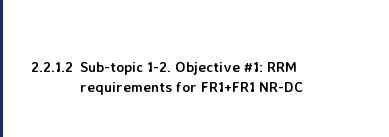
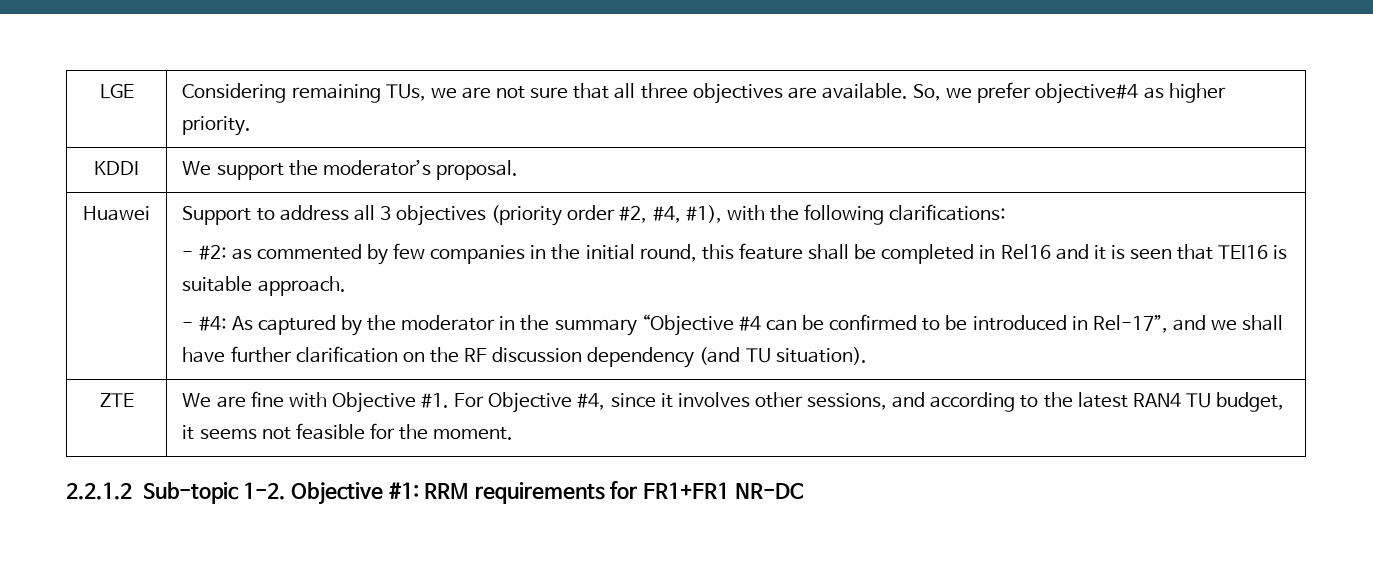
+ LGE | Considering remaining TUs, we are not sure that all three objectives are available. So, we prefer objective#4 as higher priority.
+ KDDI | We support the moderator’s proposal.
+ Huawei | Support to address all 3 objectives (priority order #2, #4, #1), with the following clarifications:
+ - #2: as commented by few companies in the initial round, this feature shall be completed in Rel16 and it is seen that TEI16 is suitable approach.
+ - #4: As captured by the moderator in the summary “Objective #4 can be confirmed to be introduced in Rel-17”, and we shall have further clarification on the RF discussion dependency (and TU situation).
+ ZTE | We are fine with Objective #1. For Objective #4, since it involves other sessions, and according to the latest RAN4 TU budget, it seems not feasible for the moment.

